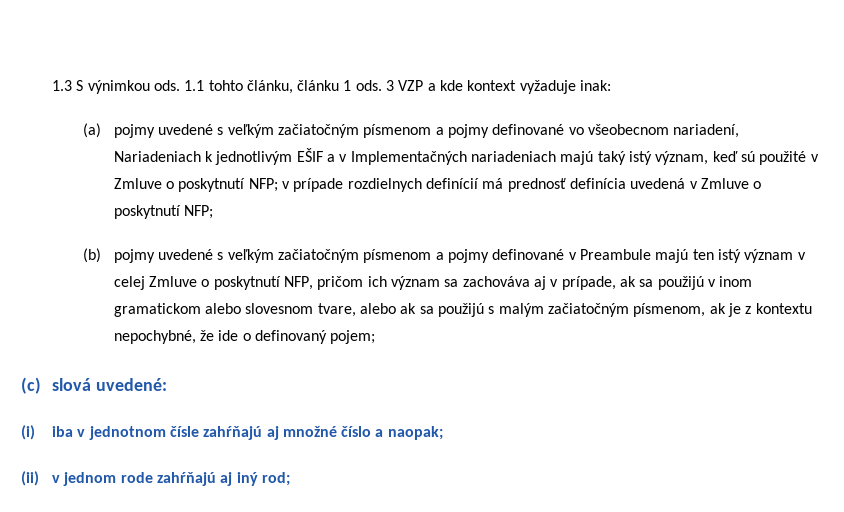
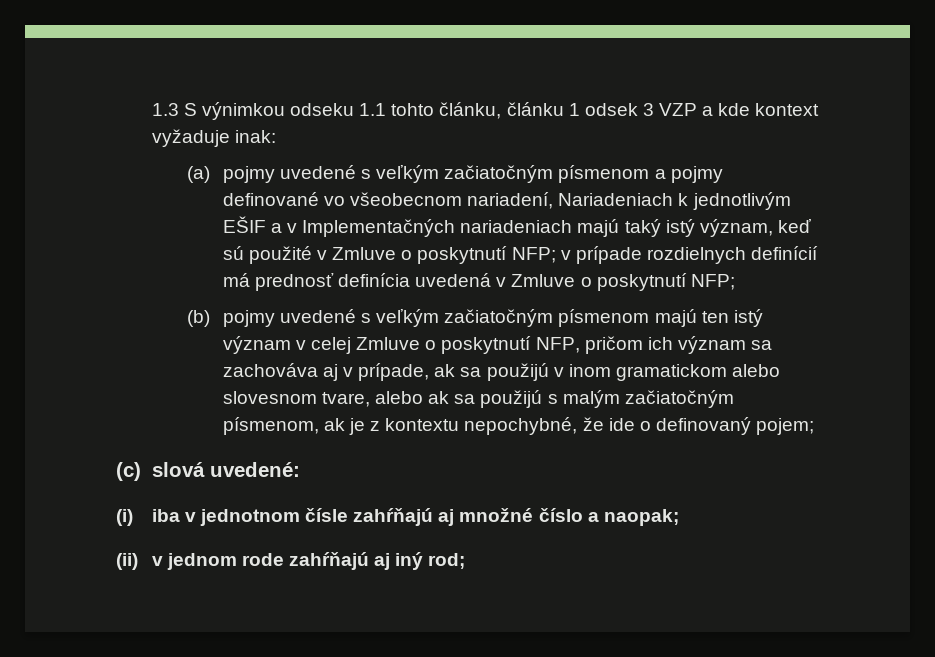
- 1.3 S výnimkou ods. 1.1 tohto článku, článku 1 ods. 3 VZP a kde kontext vyžaduje inak:
+ 1.3 S výnimkou odseku 1.1 tohto článku, článku 1 odsek 3 VZP a kde kontext vyžaduje inak:
- (b) pojmy uvedené s veľkým začiatočným písmenom a pojmy definované v Preambule majú ten istý význam v celej Zmluve o poskytnutí NFP, pričom ich význam sa zachováva aj v prípade, ak sa použijú v inom gramatickom alebo slovesnom tvare, alebo ak sa použijú s malým začiatočným písmenom, ak je z kontextu nepochybné, že ide o definovaný pojem;
+ (b) pojmy uvedené s veľkým začiatočným písmenom majú ten istý význam v celej Zmluve o poskytnutí NFP, pričom ich význam sa zachováva aj v prípade, ak sa použijú v inom gramatickom alebo slovesnom tvare, alebo ak sa použijú s malým začiatočným písmenom, ak je z kontextu nepochybné, že ide o definovaný pojem;

